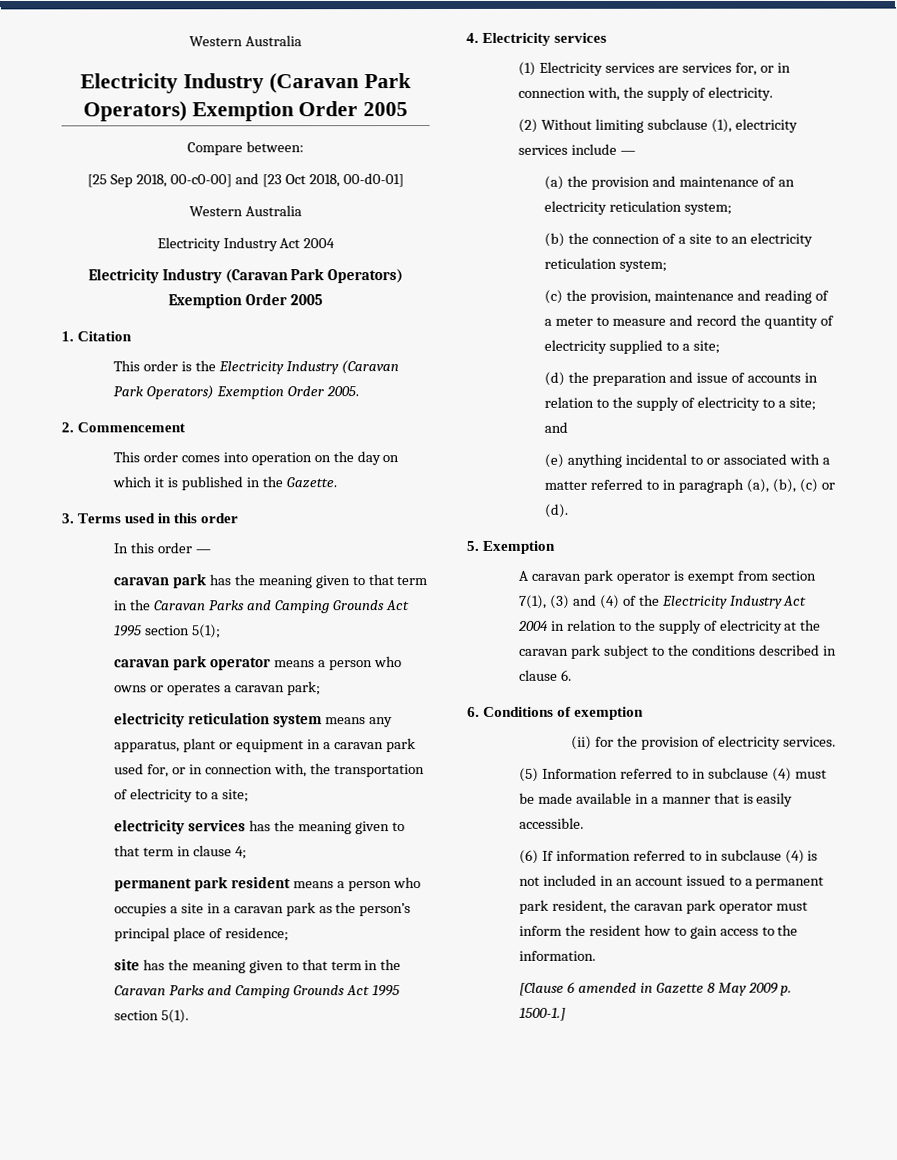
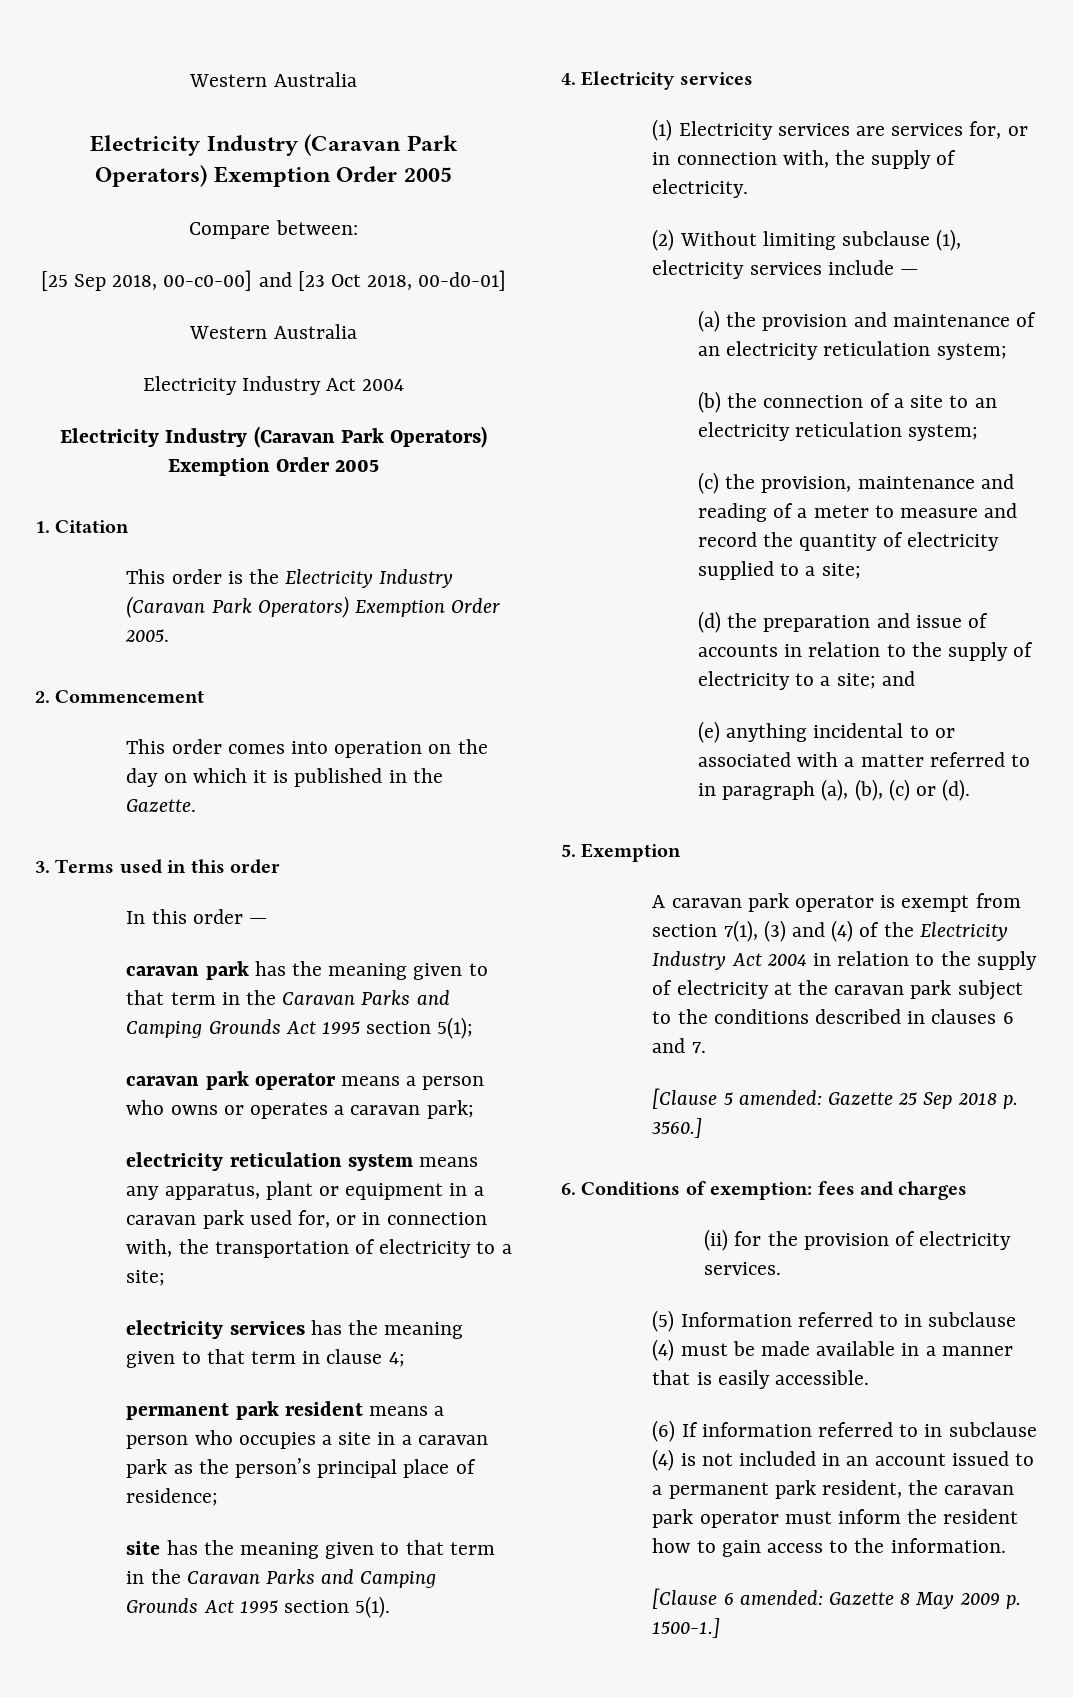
- A caravan park operator is exempt from section 7(1), (3) and (4) of the Electricity Industry Act 2004 in relation to the supply of electricity at the caravan park subject to the conditions described in clause 6.
+ A caravan park operator is exempt from section 7(1), (3) and (4) of the Electricity Industry Act 2004 in relation to the supply of electricity at the caravan park subject to the conditions described in clauses 6 and 7.
+ [Clause 5 amended: Gazette 25 Sep 2018 p. 3560.]
- 6. Conditions of exemption
+ 6. Conditions of exemption: fees and charges
- [Clause 6 amended in Gazette 8 May 2009 p. 1500-1.]
+ [Clause 6 amended: Gazette 8 May 2009 p. 1500-1.]

